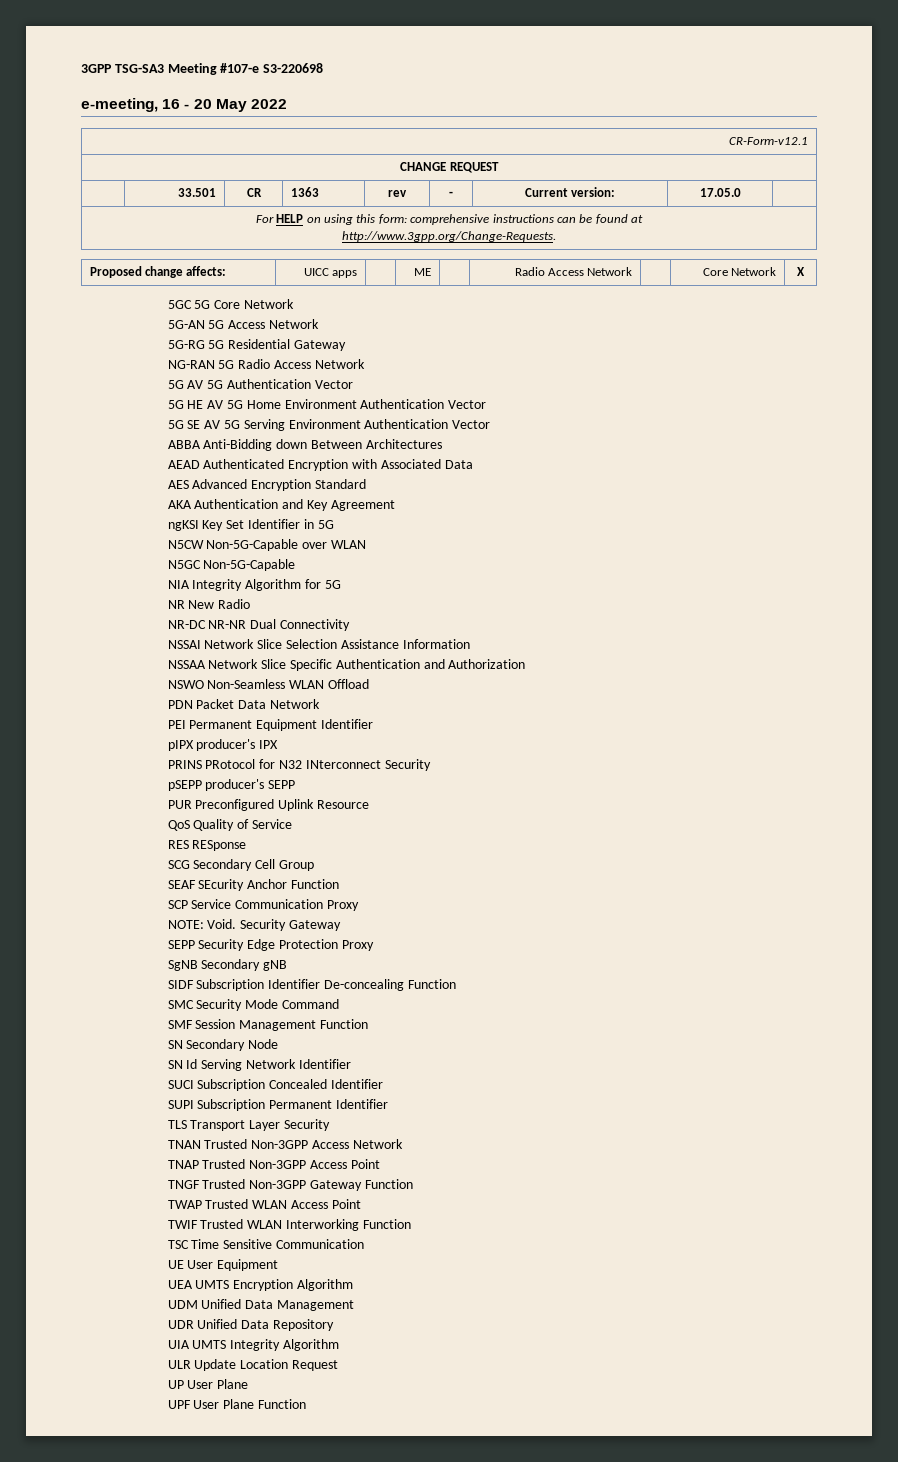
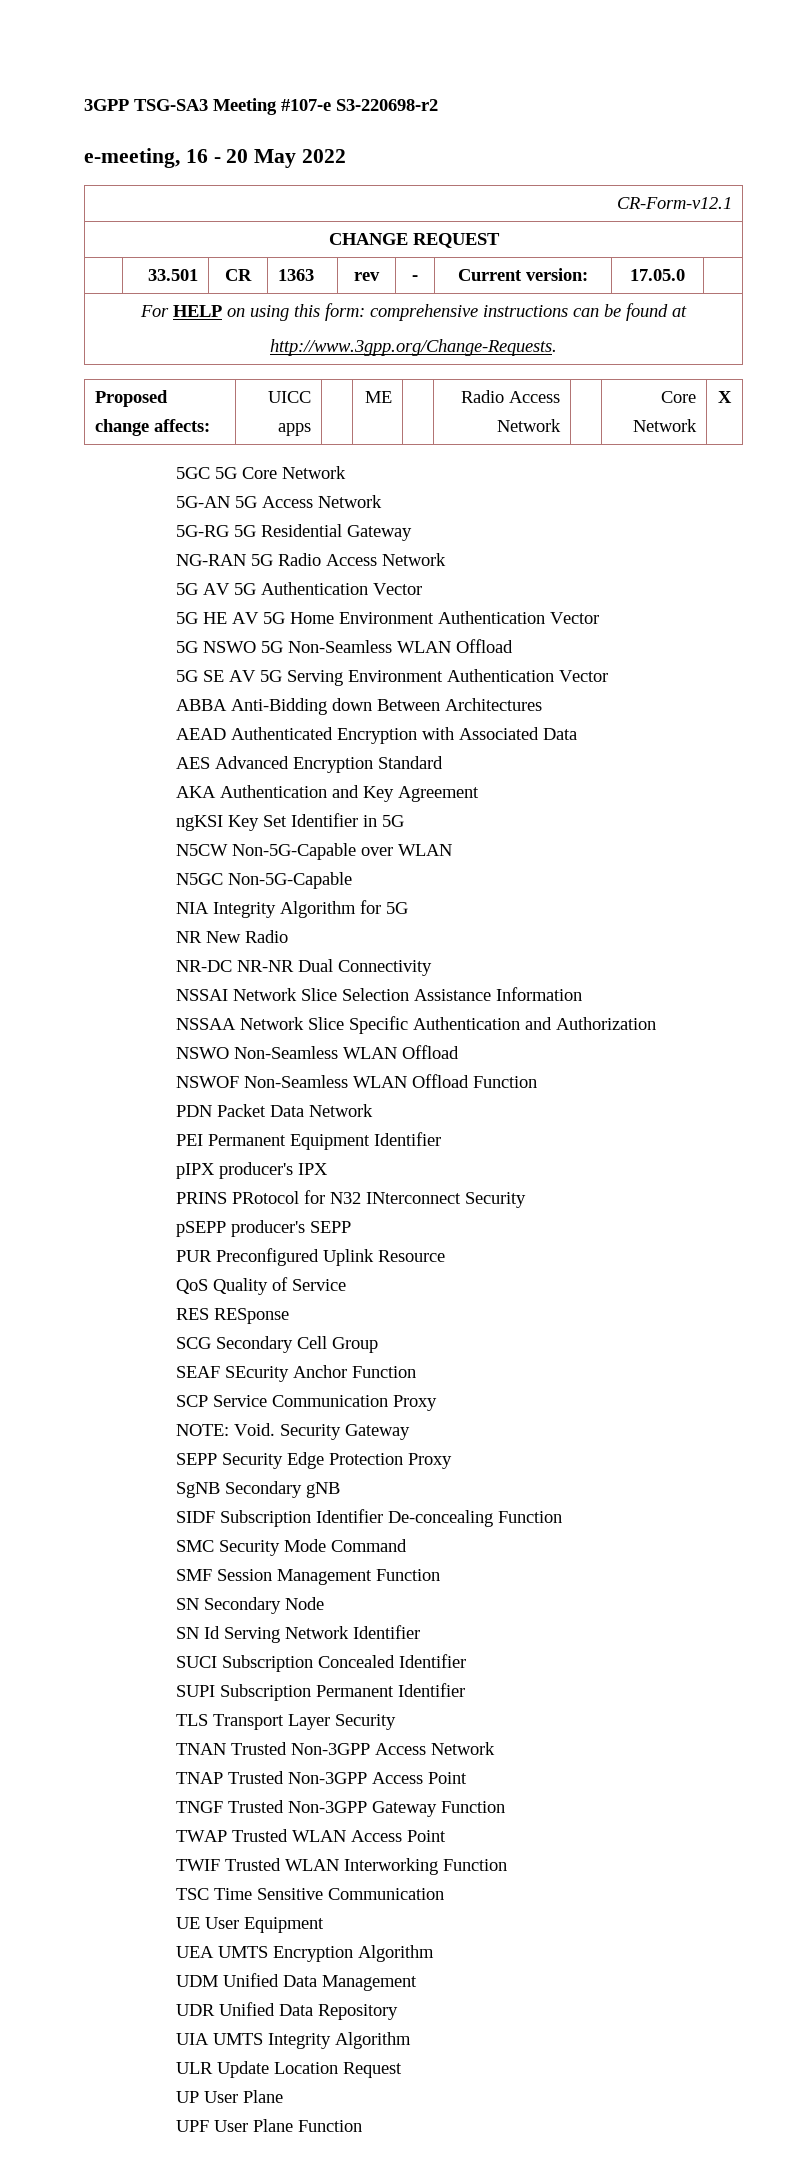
- 3GPP TSG-SA3 Meeting #107-e S3-220698
+ 3GPP TSG-SA3 Meeting #107-e S3-220698-r2
+ 5G NSWO 5G Non-Seamless WLAN Offload
+ NSWOF Non-Seamless WLAN Offload Function

